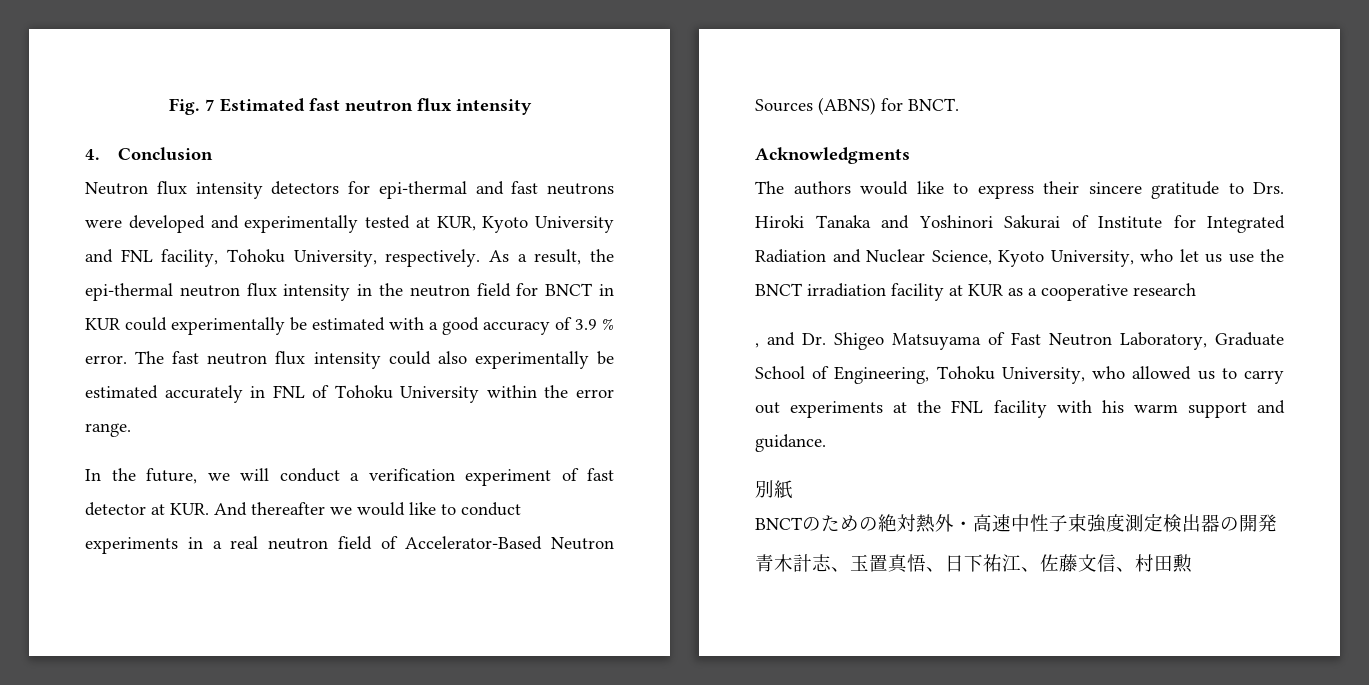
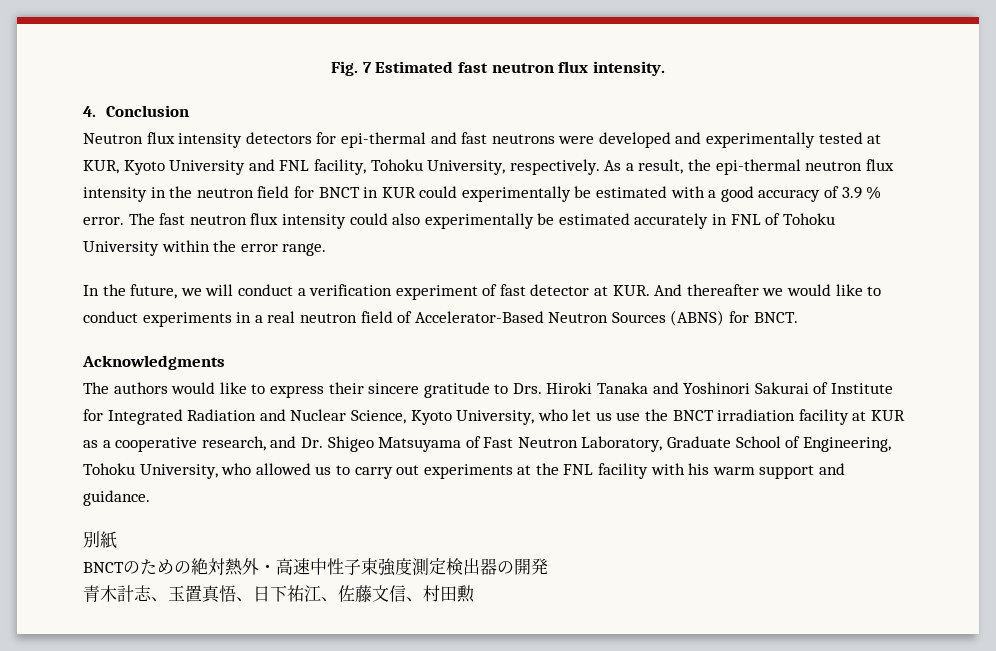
- Fig. 7 Estimated fast neutron flux intensity
+ Fig. 7 Estimated fast neutron flux intensity.
- The authors would like to express their sincere gratitude to Drs. Hiroki Tanaka and Yoshinori Sakurai of Institute for Integrated Radiation and Nuclear Science, Kyoto University, who let us use the BNCT irradiation facility at KUR as a cooperative research
- , and Dr. Shigeo Matsuyama of Fast Neutron Laboratory, Graduate School of Engineering, Tohoku University, who allowed us to carry out experiments at the FNL facility with his warm support and guidance.
+ The authors would like to express their sincere gratitude to Drs. Hiroki Tanaka and Yoshinori Sakurai of Institute for Integrated Radiation and Nuclear Science, Kyoto University, who let us use the BNCT irradiation facility at KUR as a cooperative research, and Dr. Shigeo Matsuyama of Fast Neutron Laboratory, Graduate School of Engineering, Tohoku University, who allowed us to carry out experiments at the FNL facility with his warm support and guidance.

